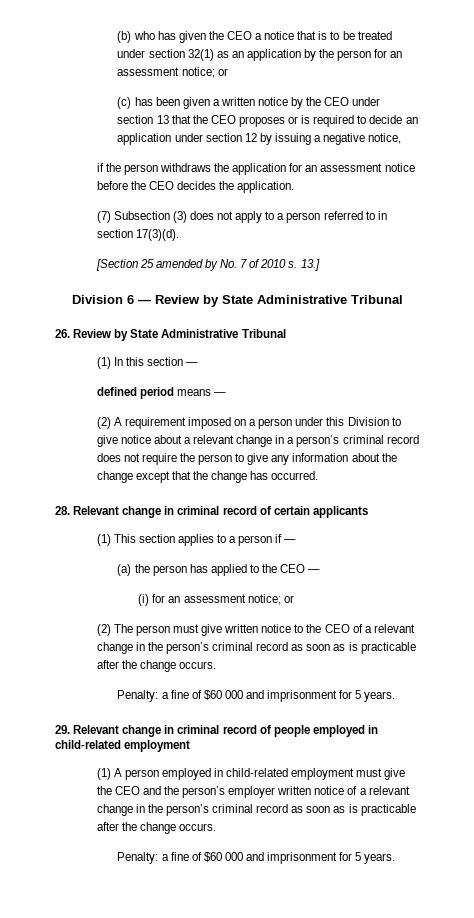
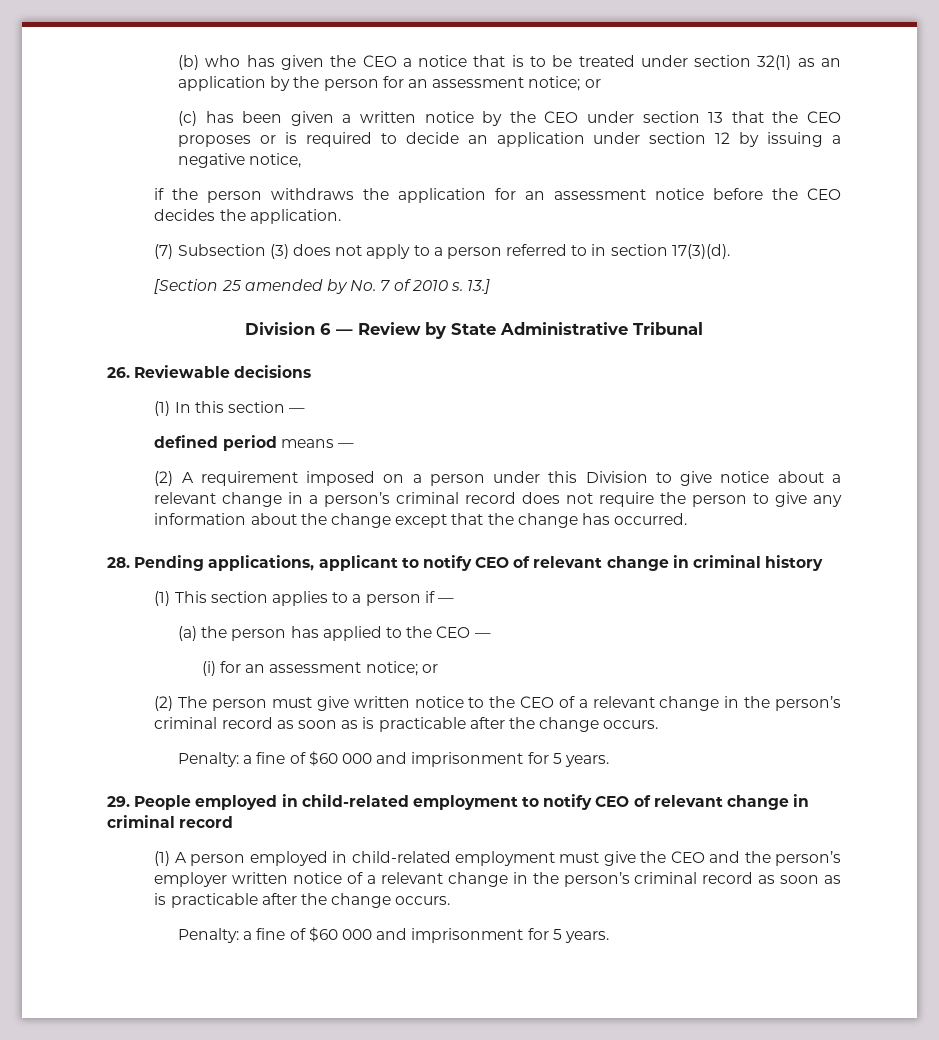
- 26. Review by State Administrative Tribunal
+ 26. Reviewable decisions
- 28. Relevant change in criminal record of certain applicants
+ 28. Pending applications, applicant to notify CEO of relevant change in criminal history
- 29. Relevant change in criminal record of people employed in child-related employment
+ 29. People employed in child-related employment to notify CEO of relevant change in criminal record

